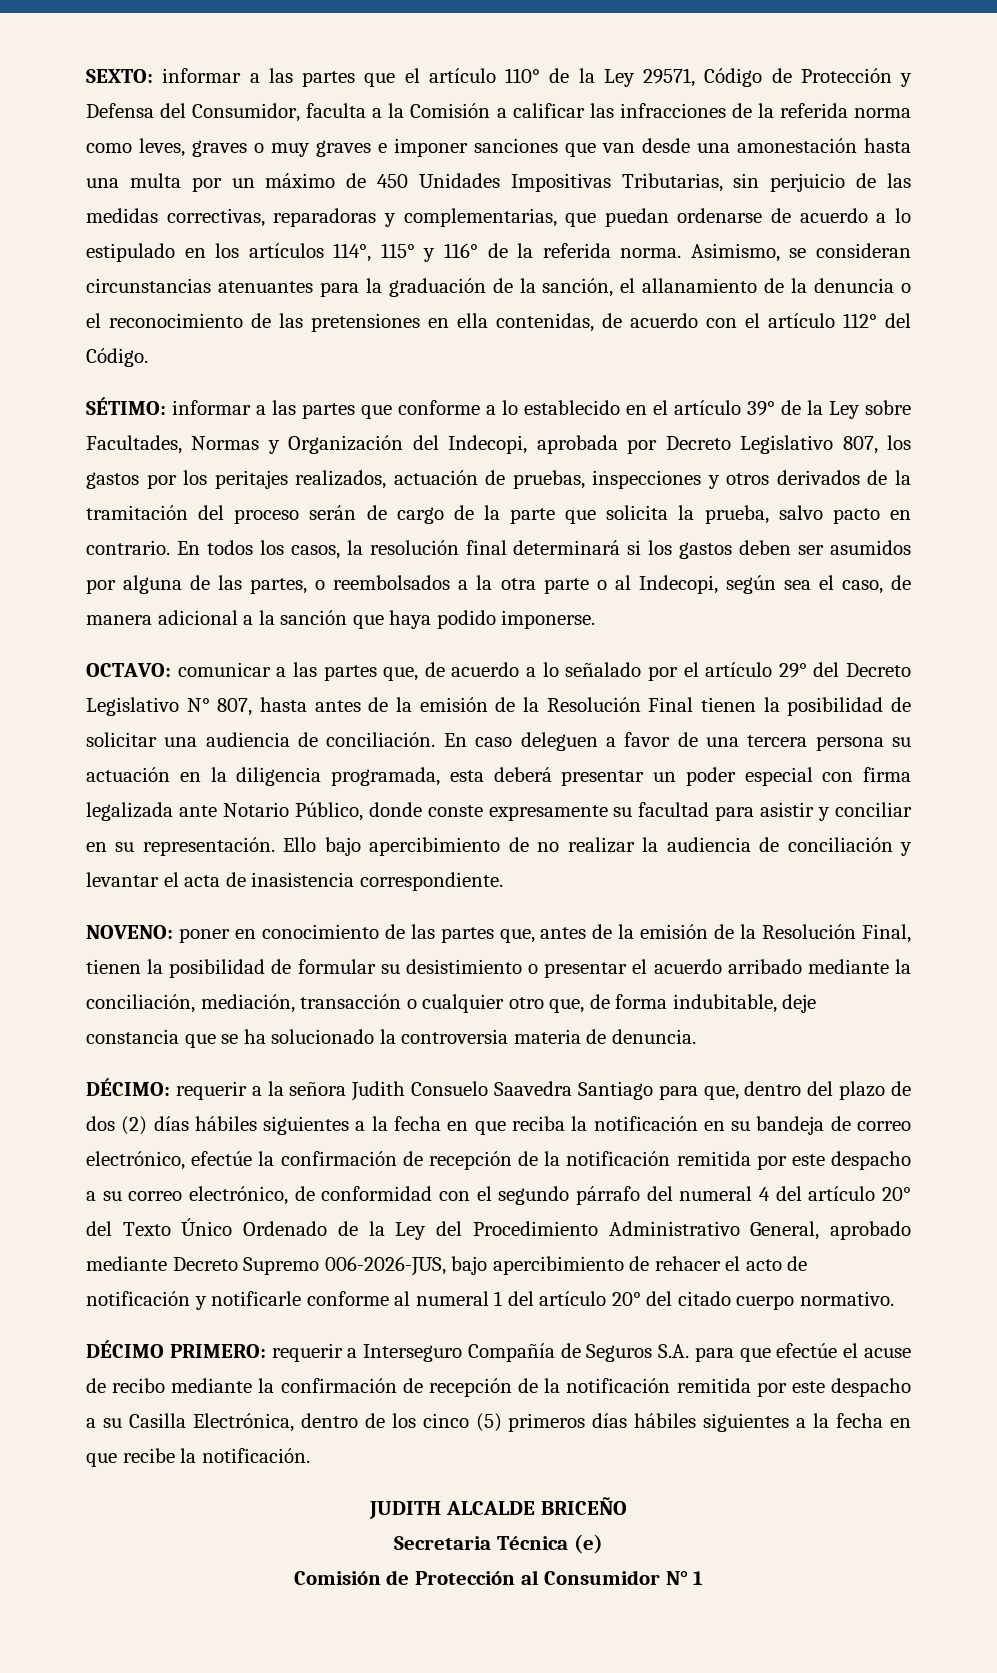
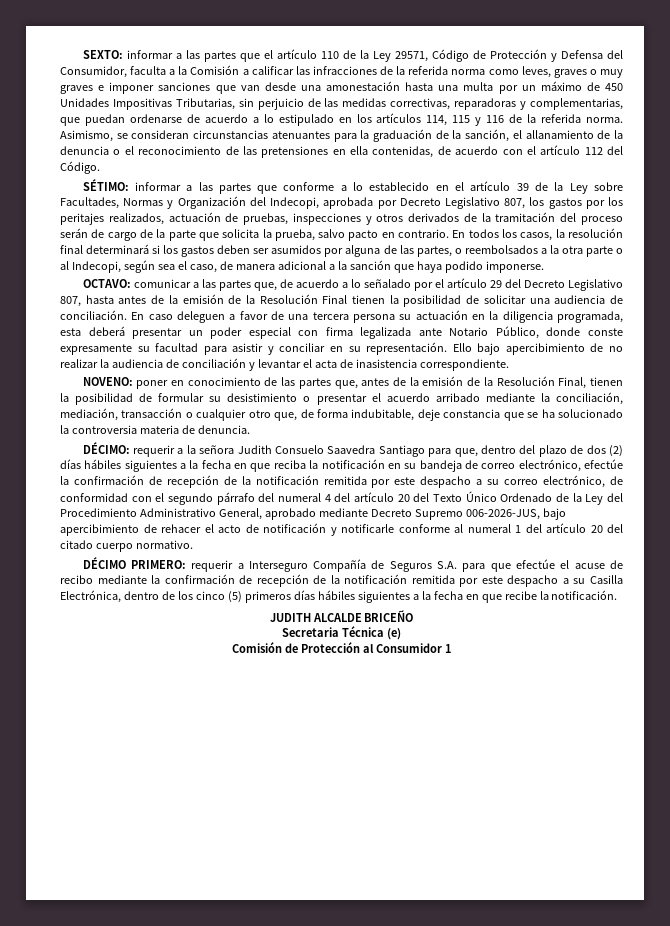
- informar a las partes que el artículo 110° de la Ley 29571, Código de Protección y Defensa del Consumidor, faculta a la Comisión a calificar las infracciones de la referida norma como leves, graves o muy graves e imponer sanciones que van desde una amonestación hasta una multa por un máximo de 450 Unidades Impositivas Tributarias, sin perjuicio de las medidas correctivas, reparadoras y complementarias, que puedan ordenarse de acuerdo a lo estipulado en los artículos 114°, 115° y 116° de la referida norma.
+ informar a las partes que el artículo 110 de la Ley 29571, Código de Protección y Defensa del Consumidor, faculta a la Comisión a calificar las infracciones de la referida norma como leves, graves o muy graves e imponer sanciones que van desde una amonestación hasta una multa por un máximo de 450 Unidades Impositivas Tributarias, sin perjuicio de las medidas correctivas, reparadoras y complementarias, que puedan ordenarse de acuerdo a lo estipulado en los artículos 114, 115 y 116 de la referida norma.
- Asimismo, se consideran circunstancias atenuantes para la graduación de la sanción, el allanamiento de la denuncia o el reconocimiento de las pretensiones en ella contenidas, de acuerdo con el artículo 112° del Código.
+ Asimismo, se consideran circunstancias atenuantes para la graduación de la sanción, el allanamiento de la denuncia o el reconocimiento de las pretensiones en ella contenidas, de acuerdo con el artículo 112 del Código.
- SÉTIMO: informar a las partes que conforme a lo establecido en el artículo 39° de la Ley sobre Facultades, Normas y Organización del Indecopi, aprobada por Decreto Legislativo 807, los gastos por los peritajes realizados, actuación de pruebas, inspecciones y otros derivados de la tramitación del proceso serán de cargo de la parte que solicita la prueba, salvo pacto en contrario.
+ SÉTIMO: informar a las partes que conforme a lo establecido en el artículo 39 de la Ley sobre Facultades, Normas y Organización del Indecopi, aprobada por Decreto Legislativo 807, los gastos por los peritajes realizados, actuación de pruebas, inspecciones y otros derivados de la tramitación del proceso serán de cargo de la parte que solicita la prueba, salvo pacto en contrario.
- OCTAVO: comunicar a las partes que, de acuerdo a lo señalado por el artículo 29° del Decreto Legislativo N° 807, hasta antes de la emisión de la Resolución Final tienen la posibilidad de solicitar una audiencia de conciliación.
+ OCTAVO: comunicar a las partes que, de acuerdo a lo señalado por el artículo 29 del Decreto Legislativo 807, hasta antes de la emisión de la Resolución Final tienen la posibilidad de solicitar una audiencia de conciliación.
- requerir a la señora Judith Consuelo Saavedra Santiago para que, dentro del plazo de dos (2) días hábiles siguientes a la fecha en que reciba la notificación en su bandeja de correo electrónico, efectúe la confirmación de recepción de la notificación remitida por este despacho a su correo electrónico, de conformidad con el segundo párrafo del numeral 4 del artículo 20° del Texto Único Ordenado de la Ley del Procedimiento Administrativo General, aprobado mediante Decreto Supremo 006-2026-JUS, bajo apercibimiento de rehacer el acto de notificación y notificarle conforme al numeral 1 del artículo 20° del citado cuerpo normativo.
+ requerir a la señora Judith Consuelo Saavedra Santiago para que, dentro del plazo de dos (2) días hábiles siguientes a la fecha en que reciba la notificación en su bandeja de correo electrónico, efectúe la confirmación de recepción de la notificación remitida por este despacho a su correo electrónico, de conformidad con el segundo párrafo del numeral 4 del artículo 20 del Texto Único Ordenado de la Ley del Procedimiento Administrativo General, aprobado mediante Decreto Supremo 006-2026-JUS, bajo apercibimiento de rehacer el acto de notificación y notificarle conforme al numeral 1 del artículo 20 del citado cuerpo normativo.
- Comisión de Protección al Consumidor N° 1
+ Comisión de Protección al Consumidor 1

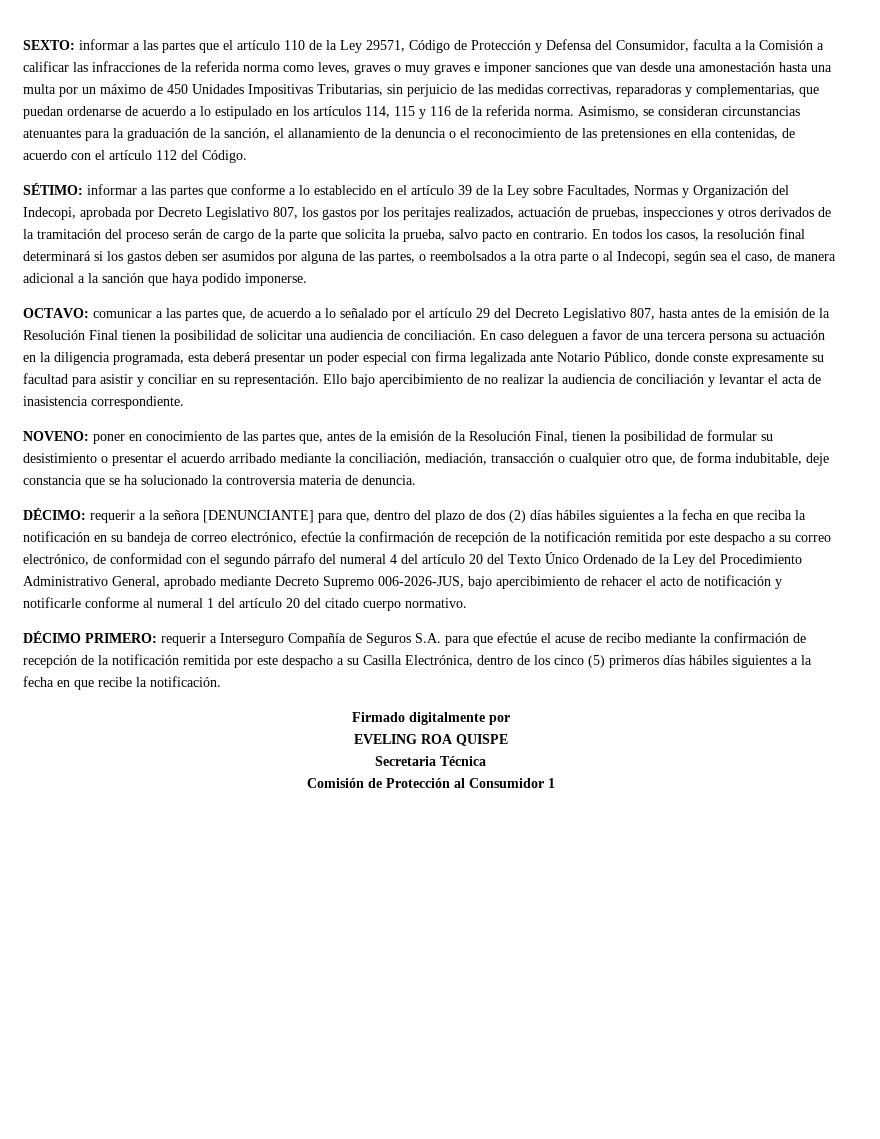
- requerir a la señora Judith Consuelo Saavedra Santiago para que, dentro del plazo de dos (2) días hábiles siguientes a la fecha en que reciba la notificación en su bandeja de correo electrónico, efectúe la confirmación de recepción de la notificación remitida por este despacho a su correo electrónico, de conformidad con el segundo párrafo del numeral 4 del artículo 20 del Texto Único Ordenado de la Ley del Procedimiento Administrativo General, aprobado mediante Decreto Supremo 006-2026-JUS, bajo apercibimiento de rehacer el acto de notificación y notificarle conforme al numeral 1 del artículo 20 del citado cuerpo normativo.
+ requerir a la señora [DENUNCIANTE] para que, dentro del plazo de dos (2) días hábiles siguientes a la fecha en que reciba la notificación en su bandeja de correo electrónico, efectúe la confirmación de recepción de la notificación remitida por este despacho a su correo electrónico, de conformidad con el segundo párrafo del numeral 4 del artículo 20 del Texto Único Ordenado de la Ley del Procedimiento Administrativo General, aprobado mediante Decreto Supremo 006-2026-JUS, bajo apercibimiento de rehacer el acto de notificación y notificarle conforme al numeral 1 del artículo 20 del citado cuerpo normativo.
- JUDITH ALCALDE BRICEÑO
+ Firmado digitalmente por
+ EVELING ROA QUISPE
- Secretaria Técnica (e)
+ Secretaria Técnica

